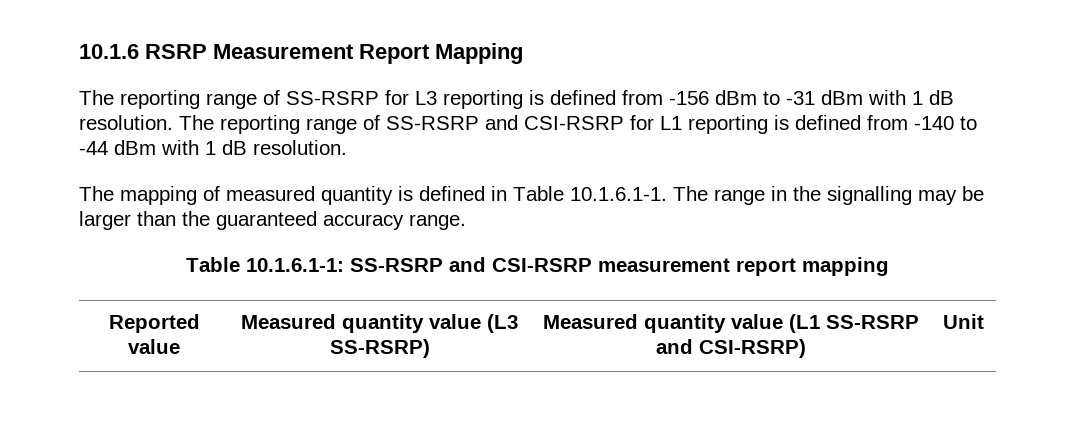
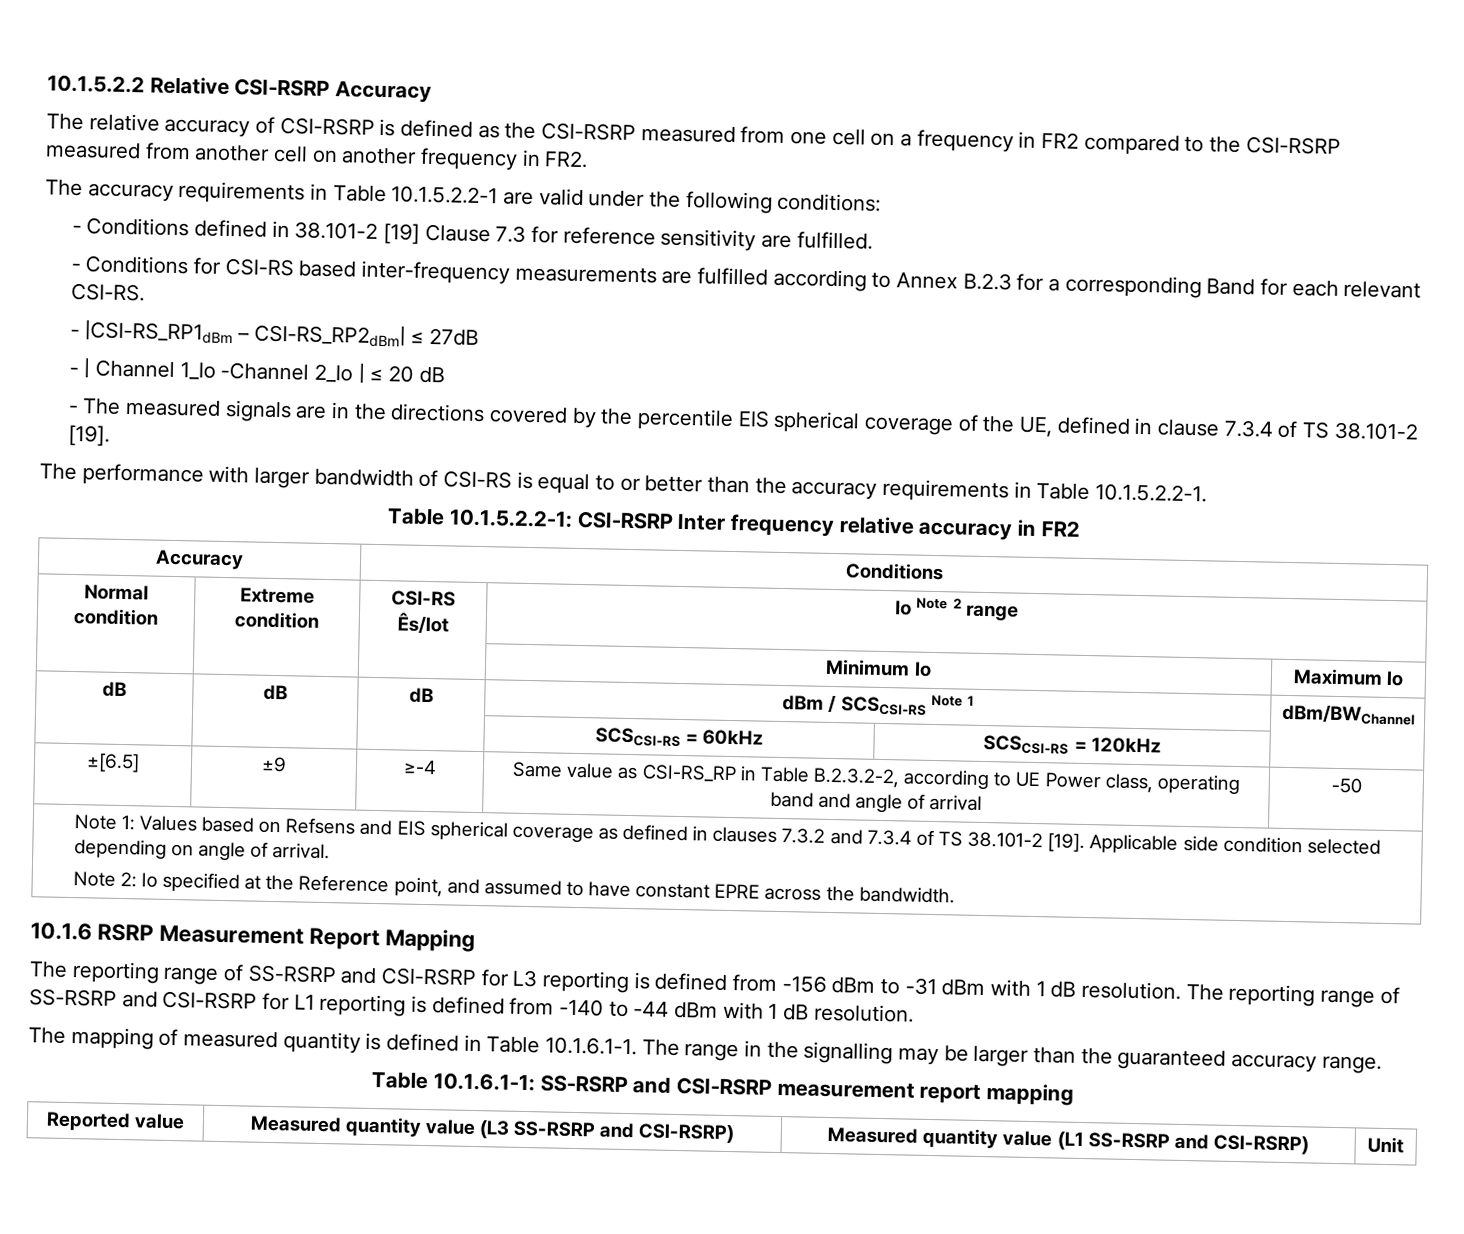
+ 10.1.5.2.2 Relative CSI-RSRP Accuracy
+ The relative accuracy of CSI-RSRP is defined as the CSI-RSRP measured from one cell on a frequency in FR2 compared to the CSI-RSRP measured from another cell on another frequency in FR2.
+ The accuracy requirements in Table 10.1.5.2.2-1 are valid under the following conditions:
+ - Conditions defined in 38.101-2 [19] Clause 7.3 for reference sensitivity are fulfilled.
+ - Conditions for CSI-RS based inter-frequency measurements are fulfilled according to Annex B.2.3 for a corresponding Band for each relevant CSI-RS.
+ - |CSI-RS_RP1dBm – CSI-RS_RP2dBm| ≤ 27dB
+ - | Channel 1_Io -Channel 2_Io | ≤ 20 dB
+ - The measured signals are in the directions covered by the percentile EIS spherical coverage of the UE, defined in clause 7.3.4 of TS 38.101-2 [19].
+ The performance with larger bandwidth of CSI-RS is equal to or better than the accuracy requirements in Table 10.1.5.2.2-1.
+ Table 10.1.5.2.2-1: CSI-RSRP Inter frequency relative accuracy in FR2
+ Accuracy | Conditions
+ Normal condition | Extreme condition | CSI-RS Ês/Iot | Io Note 2 range
+ | | | Minimum Io | Maximum Io
+ dB | dB | dB | dBm / SCSCSI-RS Note 1 | dBm/BWChannel
+ | | | SCSCSI-RS = 60kHz | SCSCSI-RS = 120kHz |
+ ±[6.5] | ±9 | ≥-4 | Same value as CSI-RS_RP in Table B.2.3.2-2, according to UE Power class, operating band and angle of arrival | -50
+ Note 1: Values based on Refsens and EIS spherical coverage as defined in clauses 7.3.2 and 7.3.4 of TS 38.101-2 [19]. Applicable side condition selected depending on angle of arrival.
+ Note 2: Io specified at the Reference point, and assumed to have constant EPRE across the bandwidth.
- The reporting range of SS-RSRP for L3 reporting is defined from -156 dBm to -31 dBm with 1 dB resolution.
+ The reporting range of SS-RSRP and CSI-RSRP for L3 reporting is defined from -156 dBm to -31 dBm with 1 dB resolution.
- Reported value | Measured quantity value (L3 SS-RSRP) | Measured quantity value (L1 SS-RSRP and CSI-RSRP) | Unit
+ Reported value | Measured quantity value (L3 SS-RSRP and CSI-RSRP) | Measured quantity value (L1 SS-RSRP and CSI-RSRP) | Unit

